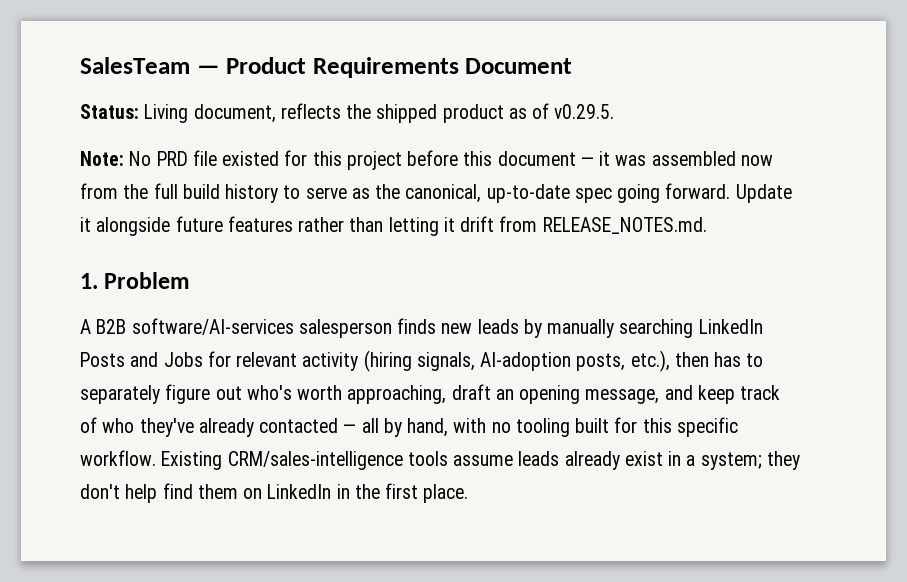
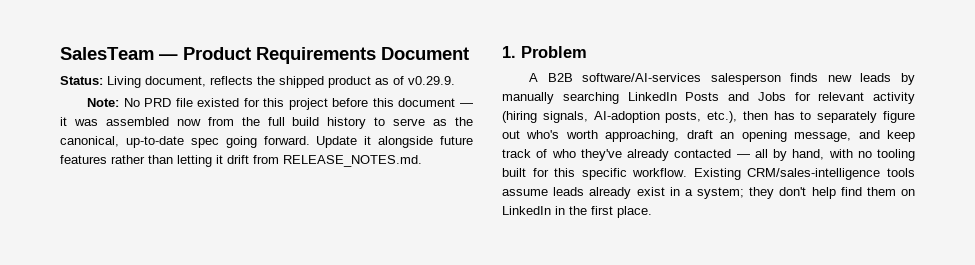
- Status: Living document, reflects the shipped product as of v0.29.5.
+ Status: Living document, reflects the shipped product as of v0.29.9.

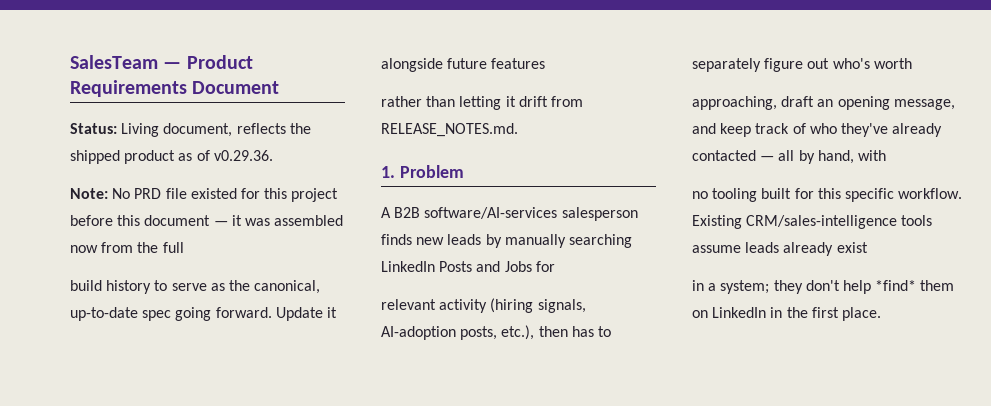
- Status: Living document, reflects the shipped product as of v0.29.9.
+ Status: Living document, reflects the shipped product as of v0.29.36.
- Note: No PRD file existed for this project before this document — it was assembled now from the full build history to serve as the canonical, up-to-date spec going forward.
+ Note: No PRD file existed for this project before this document — it was assembled now from the full
+ build history to serve as the canonical, up-to-date spec going forward.
- Update it alongside future features rather than letting it drift from RELEASE_NOTES.md.
+ Update it alongside future features
+ rather than letting it drift from RELEASE_NOTES.md.
- A B2B software/AI-services salesperson finds new leads by manually searching LinkedIn Posts and Jobs for relevant activity (hiring signals, AI-adoption posts, etc.), then has to separately figure out who's worth approaching, draft an opening message, and keep track of who they've already contacted — all by hand, with no tooling built for this specific workflow.
+ A B2B software/AI-services salesperson finds new leads by manually searching LinkedIn Posts and Jobs for
+ relevant activity (hiring signals, AI-adoption posts, etc.), then has to separately figure out who's worth
+ approaching, draft an opening message, and keep track of who they've already contacted — all by hand, with
+ no tooling built for this specific workflow.
- Existing CRM/sales-intelligence tools assume leads already exist in a system; they don't help find them on LinkedIn in the first place.
+ Existing CRM/sales-intelligence tools assume leads already exist
+ in a system; they don't help *find* them on LinkedIn in the first place.

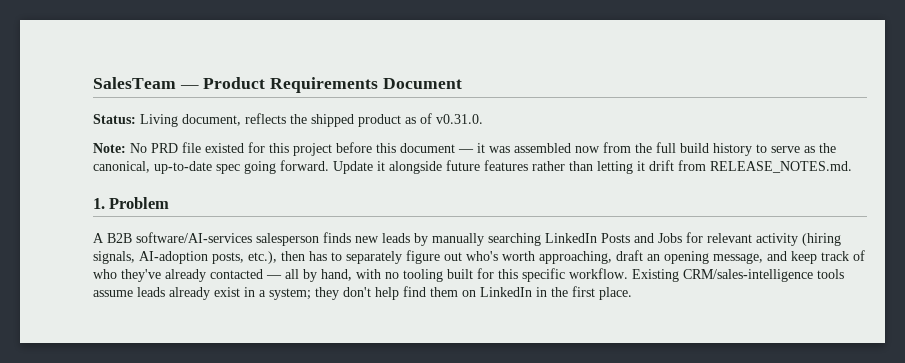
- Status: Living document, reflects the shipped product as of v0.29.36.
+ Status: Living document, reflects the shipped product as of v0.31.0.
- Note: No PRD file existed for this project before this document — it was assembled now from the full
- build history to serve as the canonical, up-to-date spec going forward.
+ Note: No PRD file existed for this project before this document — it was assembled now from the full build history to serve as the canonical, up-to-date spec going forward.
- Update it alongside future features
- rather than letting it drift from RELEASE_NOTES.md.
+ Update it alongside future features rather than letting it drift from RELEASE_NOTES.md.
- A B2B software/AI-services salesperson finds new leads by manually searching LinkedIn Posts and Jobs for
- relevant activity (hiring signals, AI-adoption posts, etc.), then has to separately figure out who's worth
- approaching, draft an opening message, and keep track of who they've already contacted — all by hand, with
- no tooling built for this specific workflow.
+ A B2B software/AI-services salesperson finds new leads by manually searching LinkedIn Posts and Jobs for relevant activity (hiring signals, AI-adoption posts, etc.), then has to separately figure out who's worth approaching, draft an opening message, and keep track of who they've already contacted — all by hand, with no tooling built for this specific workflow.
- Existing CRM/sales-intelligence tools assume leads already exist
- in a system; they don't help *find* them on LinkedIn in the first place.
+ Existing CRM/sales-intelligence tools assume leads already exist in a system; they don't help find them on LinkedIn in the first place.

